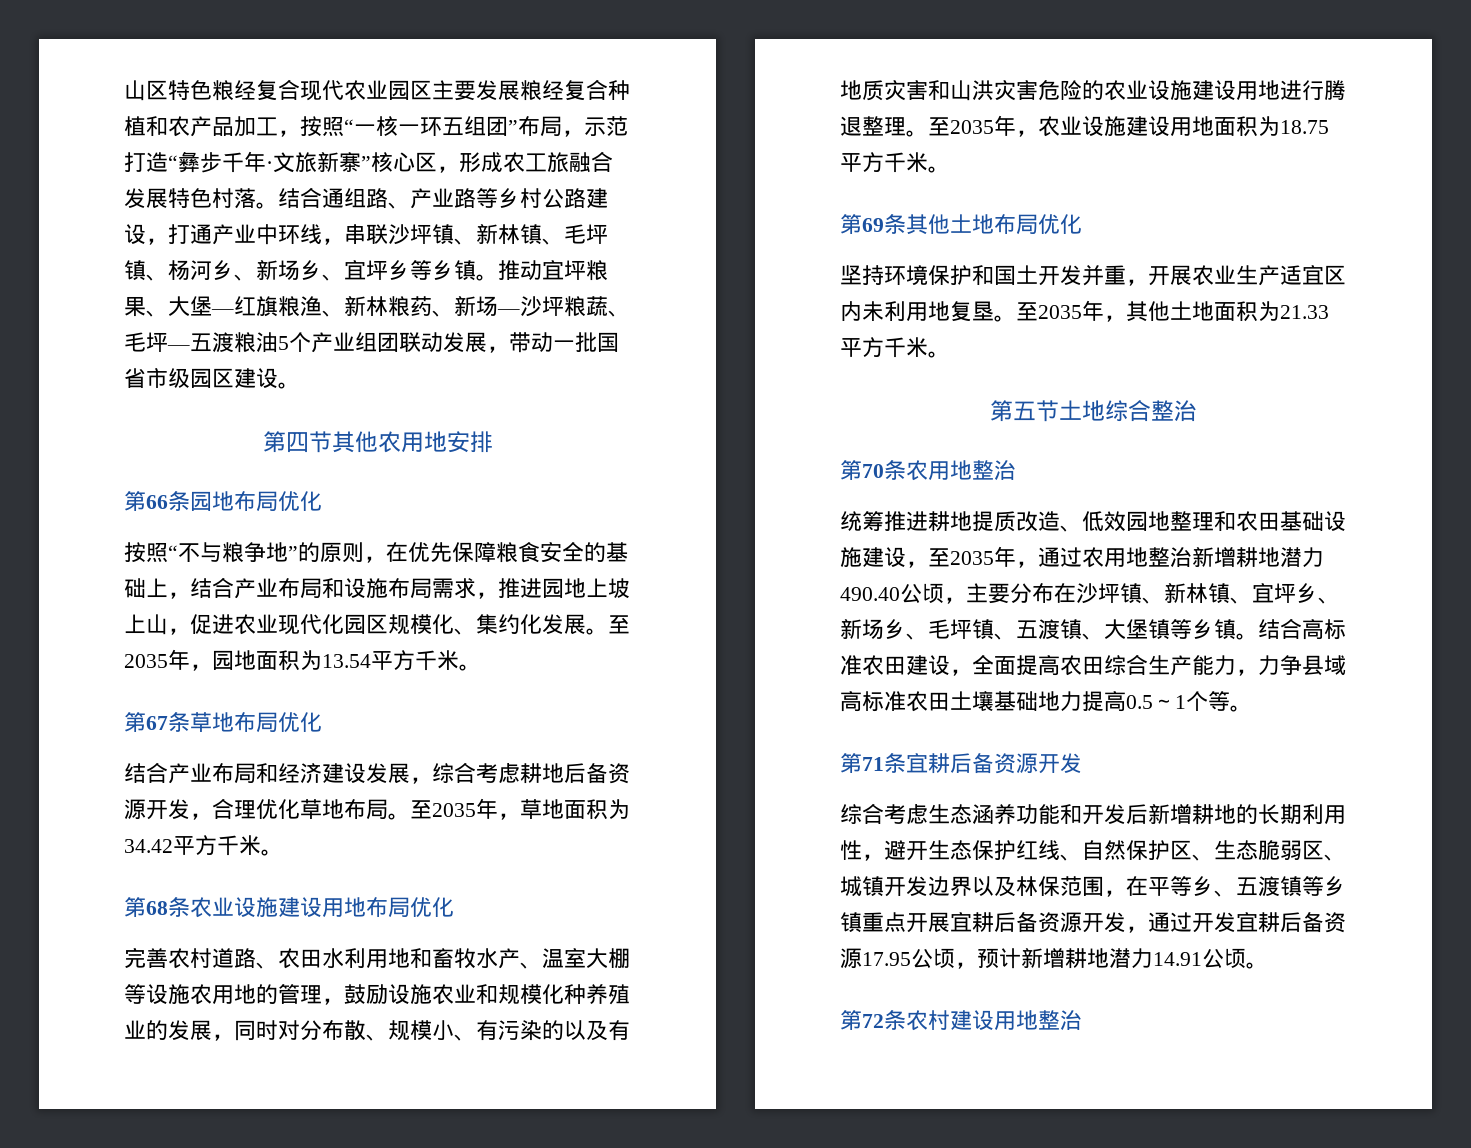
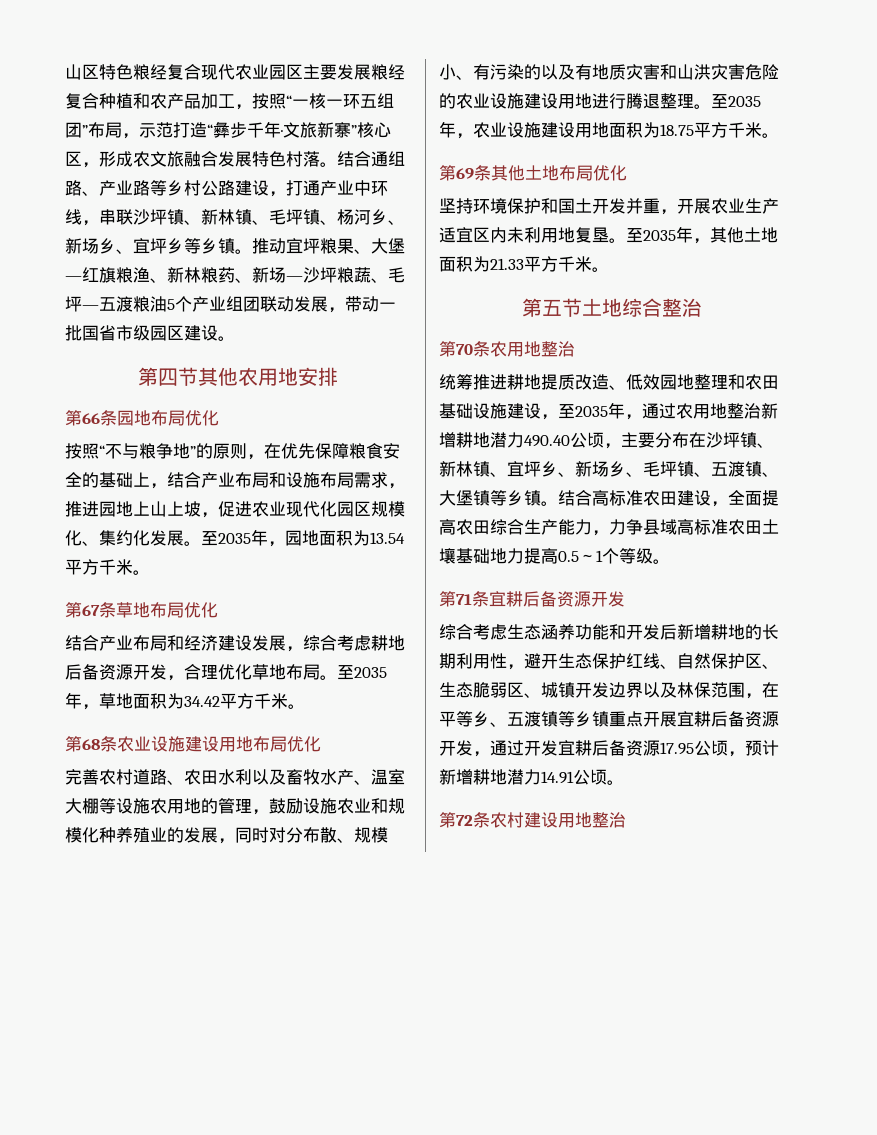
- 山区特色粮经复合现代农业园区主要发展粮经复合种植和农产品加工，按照“一核一环五组团”布局，示范打造“彝步千年·文旅新寨”核心区，形成农工旅融合发展特色村落。
+ 山区特色粮经复合现代农业园区主要发展粮经复合种植和农产品加工，按照“一核一环五组团”布局，示范打造“彝步千年·文旅新寨”核心区，形成农文旅融合发展特色村落。
- 按照“不与粮争地”的原则，在优先保障粮食安全的基础上，结合产业布局和设施布局需求，推进园地上坡上山，促进农业现代化园区规模化、集约化发展。
+ 按照“不与粮争地”的原则，在优先保障粮食安全的基础上，结合产业布局和设施布局需求，推进园地上山上坡，促进农业现代化园区规模化、集约化发展。
- 完善农村道路、农田水利用地和畜牧水产、温室大棚等设施农用地的管理，鼓励设施农业和规模化种养殖业的发展，同时对分布散、规模小、有污染的以及有地质灾害和山洪灾害危险的农业设施建设用地进行腾退整理。
+ 完善农村道路、农田水利以及畜牧水产、温室大棚等设施农用地的管理，鼓励设施农业和规模化种养殖业的发展，同时对分布散、规模小、有污染的以及有地质灾害和山洪灾害危险的农业设施建设用地进行腾退整理。
- 结合高标准农田建设，全面提高农田综合生产能力，力争县域高标准农田土壤基础地力提高0.5～1个等。
+ 结合高标准农田建设，全面提高农田综合生产能力，力争县域高标准农田土壤基础地力提高0.5～1个等级。

